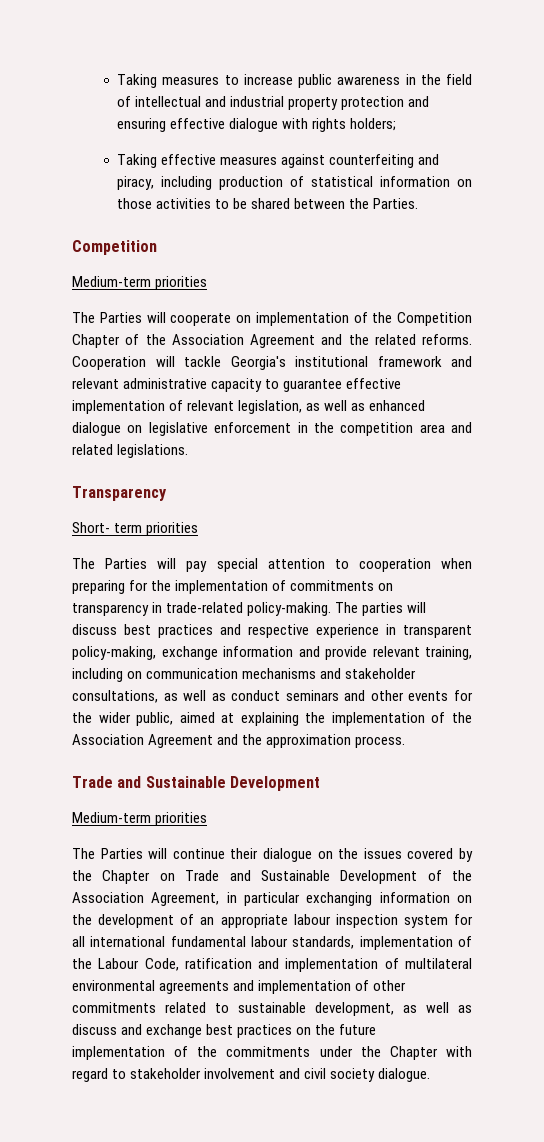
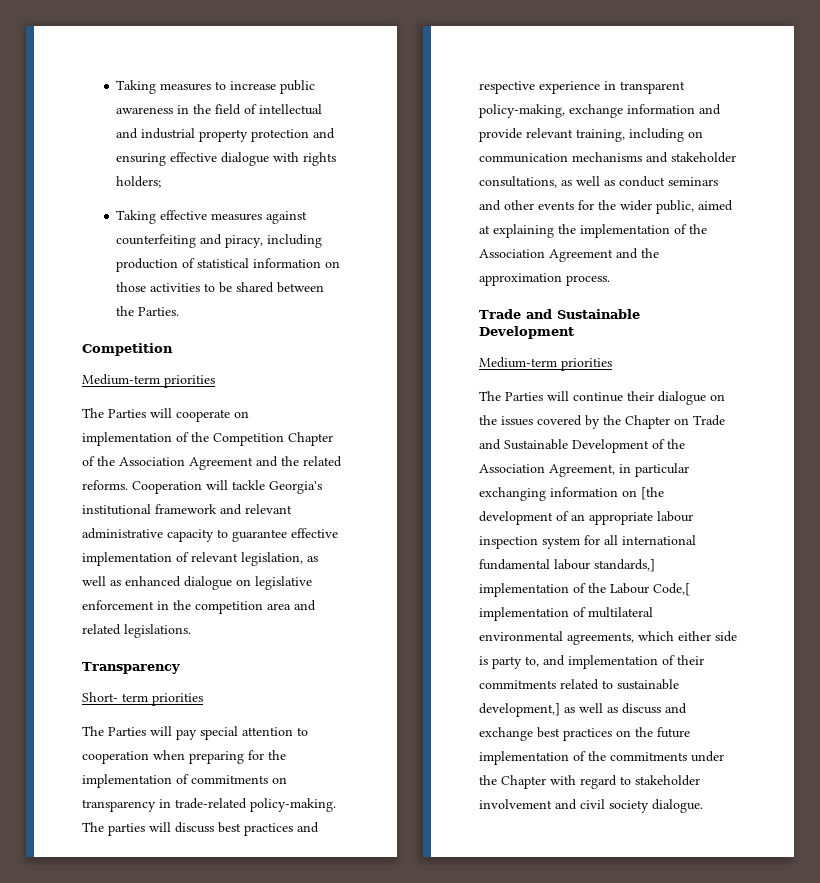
- The Parties will continue their dialogue on the issues covered by the Chapter on Trade and Sustainable Development of the Association Agreement, in particular exchanging information on the development of an appropriate labour inspection system for all international fundamental labour standards, implementation of the Labour Code, ratification and implementation of multilateral environmental agreements and implementation of other commitments related to sustainable development, as well as discuss and exchange best practices on the future implementation of the commitments under the Chapter with regard to stakeholder involvement and civil society dialogue.
+ The Parties will continue their dialogue on the issues covered by the Chapter on Trade and Sustainable Development of the Association Agreement, in particular exchanging information on [the development of an appropriate labour inspection system for all international fundamental labour standards,] implementation of the Labour Code,[ implementation of multilateral environmental agreements, which either side is party to, and implementation of their commitments related to sustainable development,] as well as discuss and exchange best practices on the future implementation of the commitments under the Chapter with regard to stakeholder involvement and civil society dialogue.

